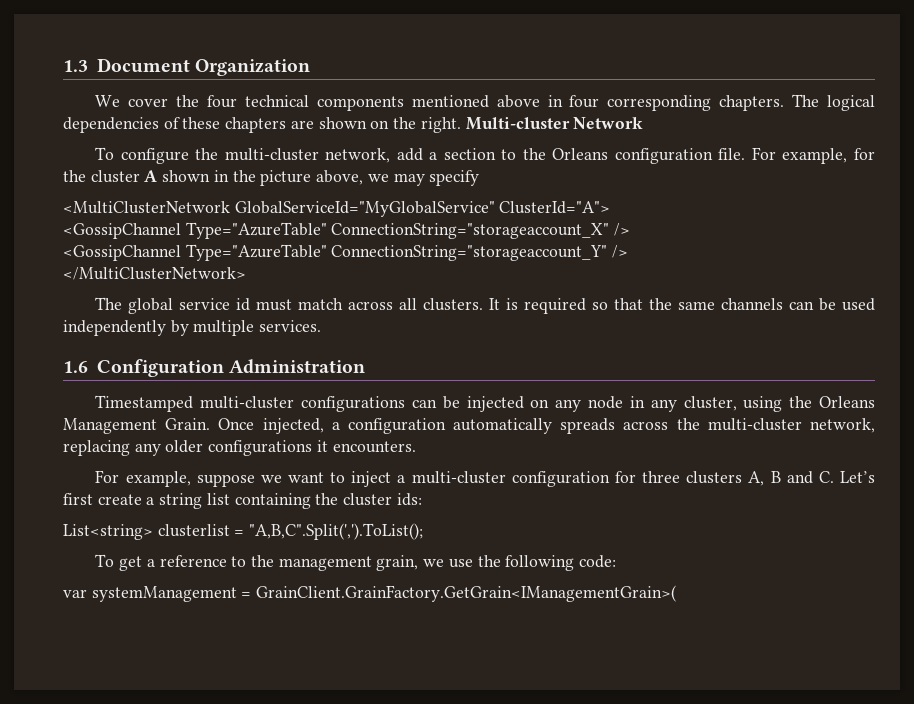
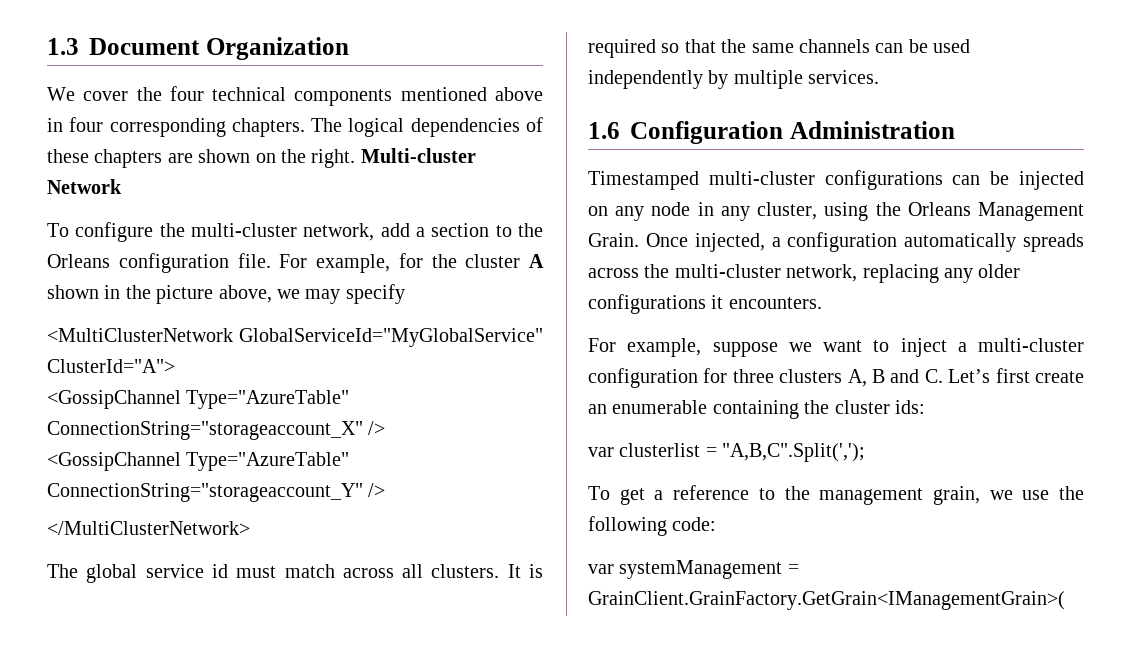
- For example, suppose we want to inject a multi-cluster configuration for three clusters A, B and C. Let’s first create a string list containing the cluster ids:
+ For example, suppose we want to inject a multi-cluster configuration for three clusters A, B and C. Let’s first create an enumerable containing the cluster ids:
- List<string> clusterlist = "A,B,C".Split(',').ToList();
+ var clusterlist = "A,B,C".Split(',');

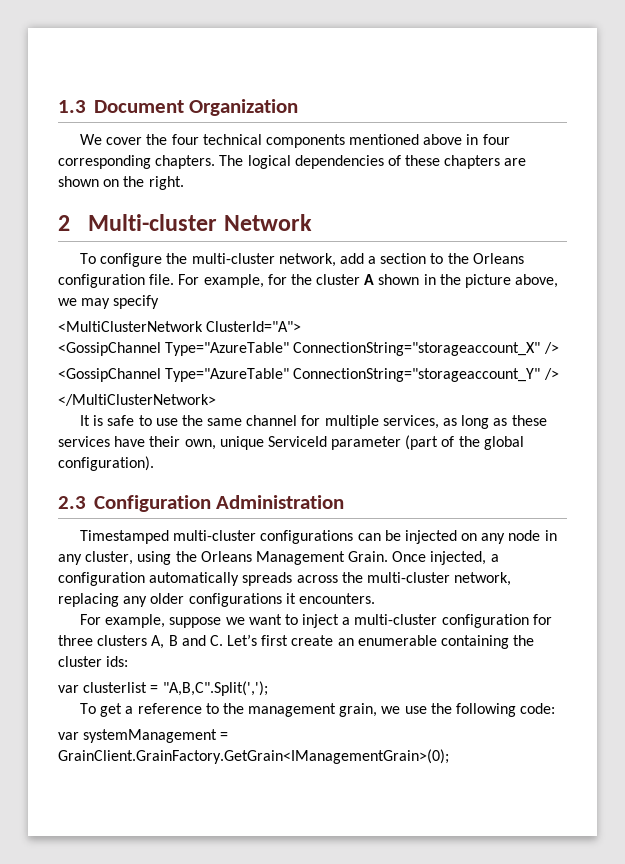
- The logical dependencies of these chapters are shown on the right. Multi-cluster Network
+ The logical dependencies of these chapters are shown on the right.
+ 2 Multi-cluster Network
- <MultiClusterNetwork GlobalServiceId="MyGlobalService" ClusterId="A">
+ <MultiClusterNetwork ClusterId="A">
- The global service id must match across all clusters. It is required so that the same channels can be used independently by multiple services.
- 1.6 Configuration Administration
+ It is safe to use the same channel for multiple services, as long as these services have their own, unique ServiceId parameter (part of the global configuration).
+ 2.3 Configuration Administration
- var systemManagement = GrainClient.GrainFactory.GetGrain<IManagementGrain>(
+ var systemManagement = GrainClient.GrainFactory.GetGrain<IManagementGrain>(0);

